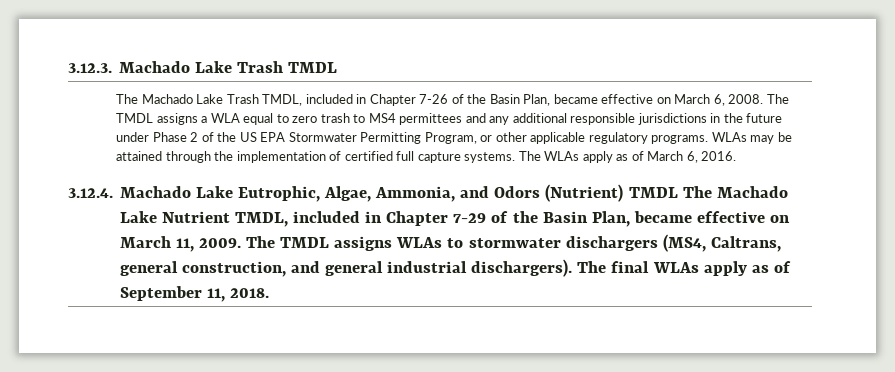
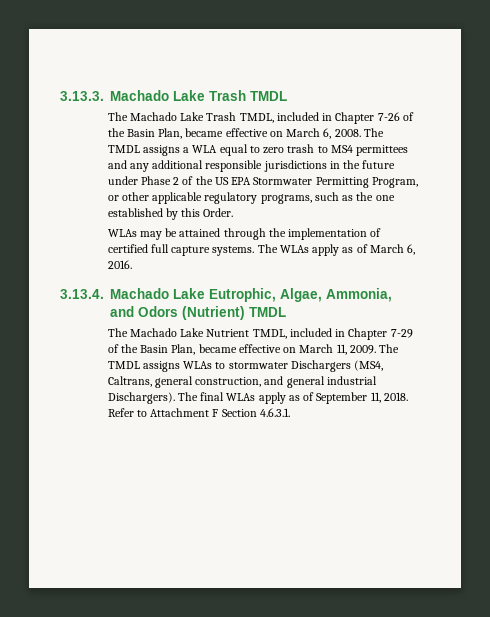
- 3.12.3. Machado Lake Trash TMDL
+ 3.13.3. Machado Lake Trash TMDL
- The TMDL assigns a WLA equal to zero trash to MS4 permittees and any additional responsible jurisdictions in the future under Phase 2 of the US EPA Stormwater Permitting Program, or other applicable regulatory programs. WLAs may be attained through the implementation of certified full capture systems.
+ The TMDL assigns a WLA equal to zero trash to MS4 permittees and any additional responsible jurisdictions in the future under Phase 2 of the US EPA Stormwater Permitting Program, or other applicable regulatory programs, such as the one established by this Order.
+ WLAs may be attained through the implementation of certified full capture systems.
- 3.12.4. Machado Lake Eutrophic, Algae, Ammonia, and Odors (Nutrient) TMDL The Machado Lake Nutrient TMDL, included in Chapter 7-29 of the Basin Plan, became effective on March 11, 2009.
+ 3.13.4. Machado Lake Eutrophic, Algae, Ammonia, and Odors (Nutrient) TMDL
+ The Machado Lake Nutrient TMDL, included in Chapter 7-29 of the Basin Plan, became effective on March 11, 2009.
- The TMDL assigns WLAs to stormwater dischargers (MS4, Caltrans, general construction, and general industrial dischargers).
+ The TMDL assigns WLAs to stormwater Dischargers (MS4, Caltrans, general construction, and general industrial Dischargers).
+ Refer to Attachment F Section 4.6.3.1.

